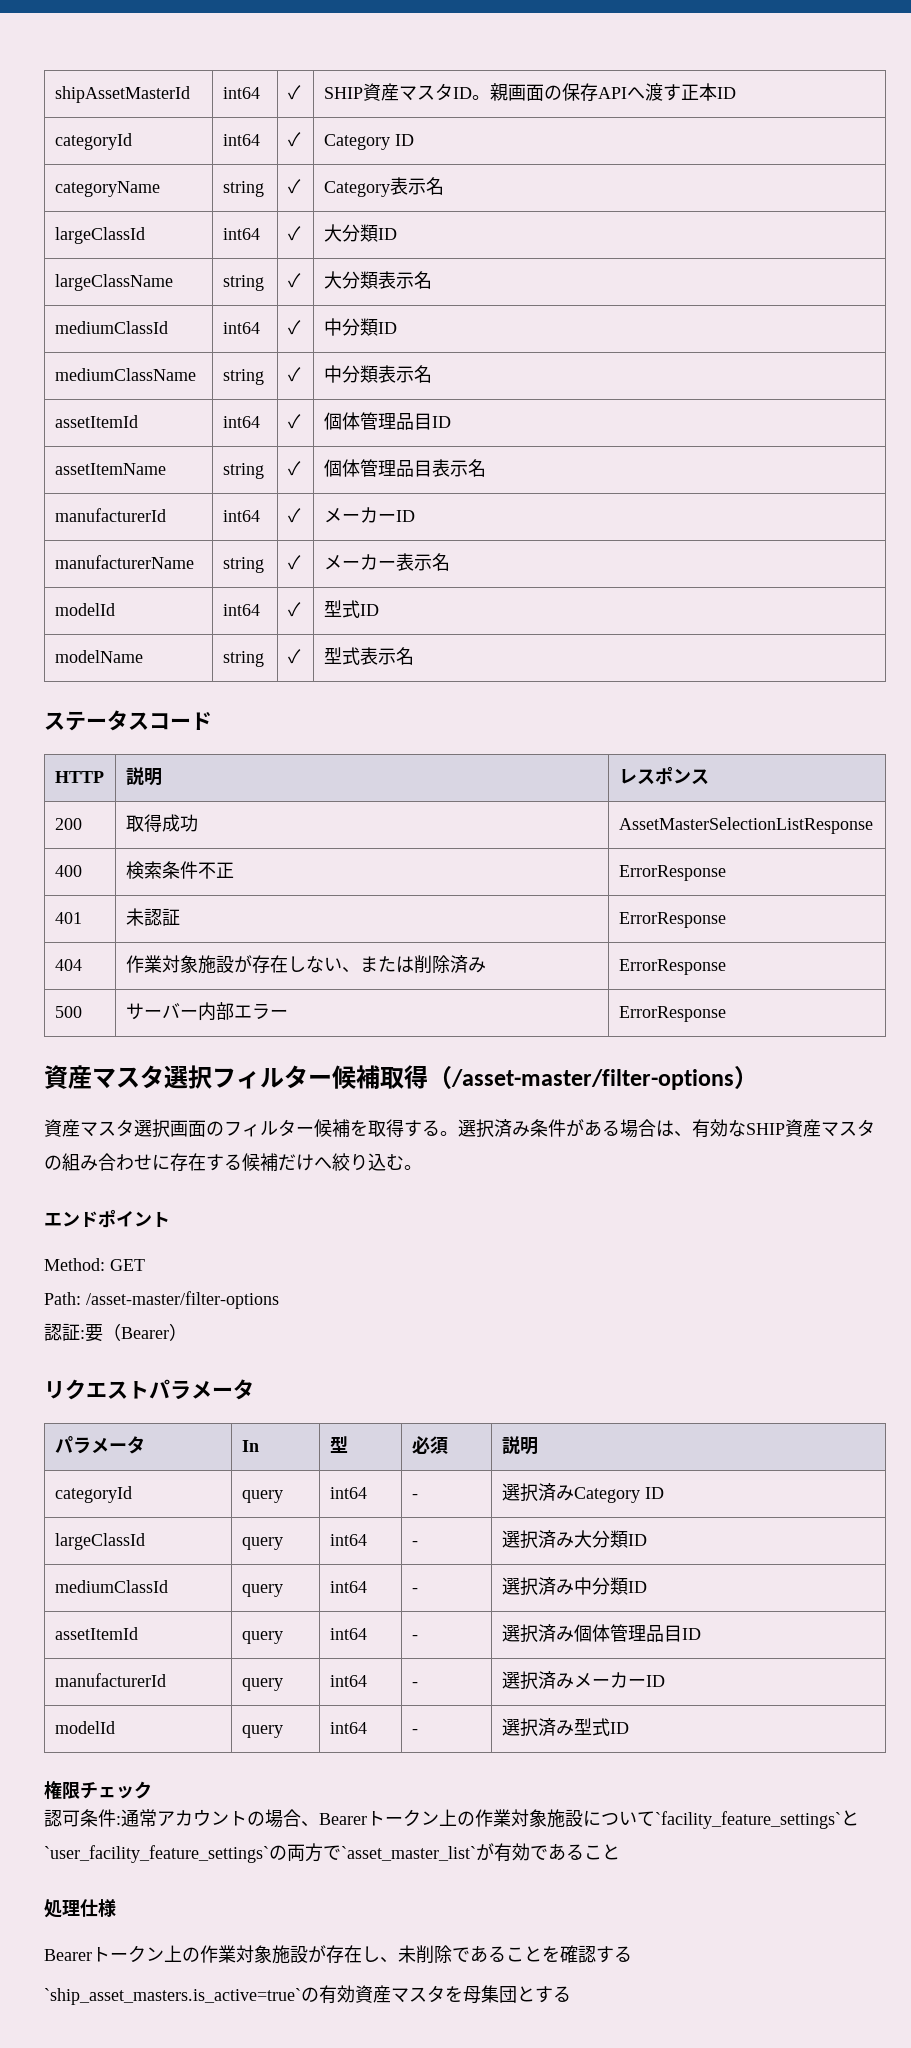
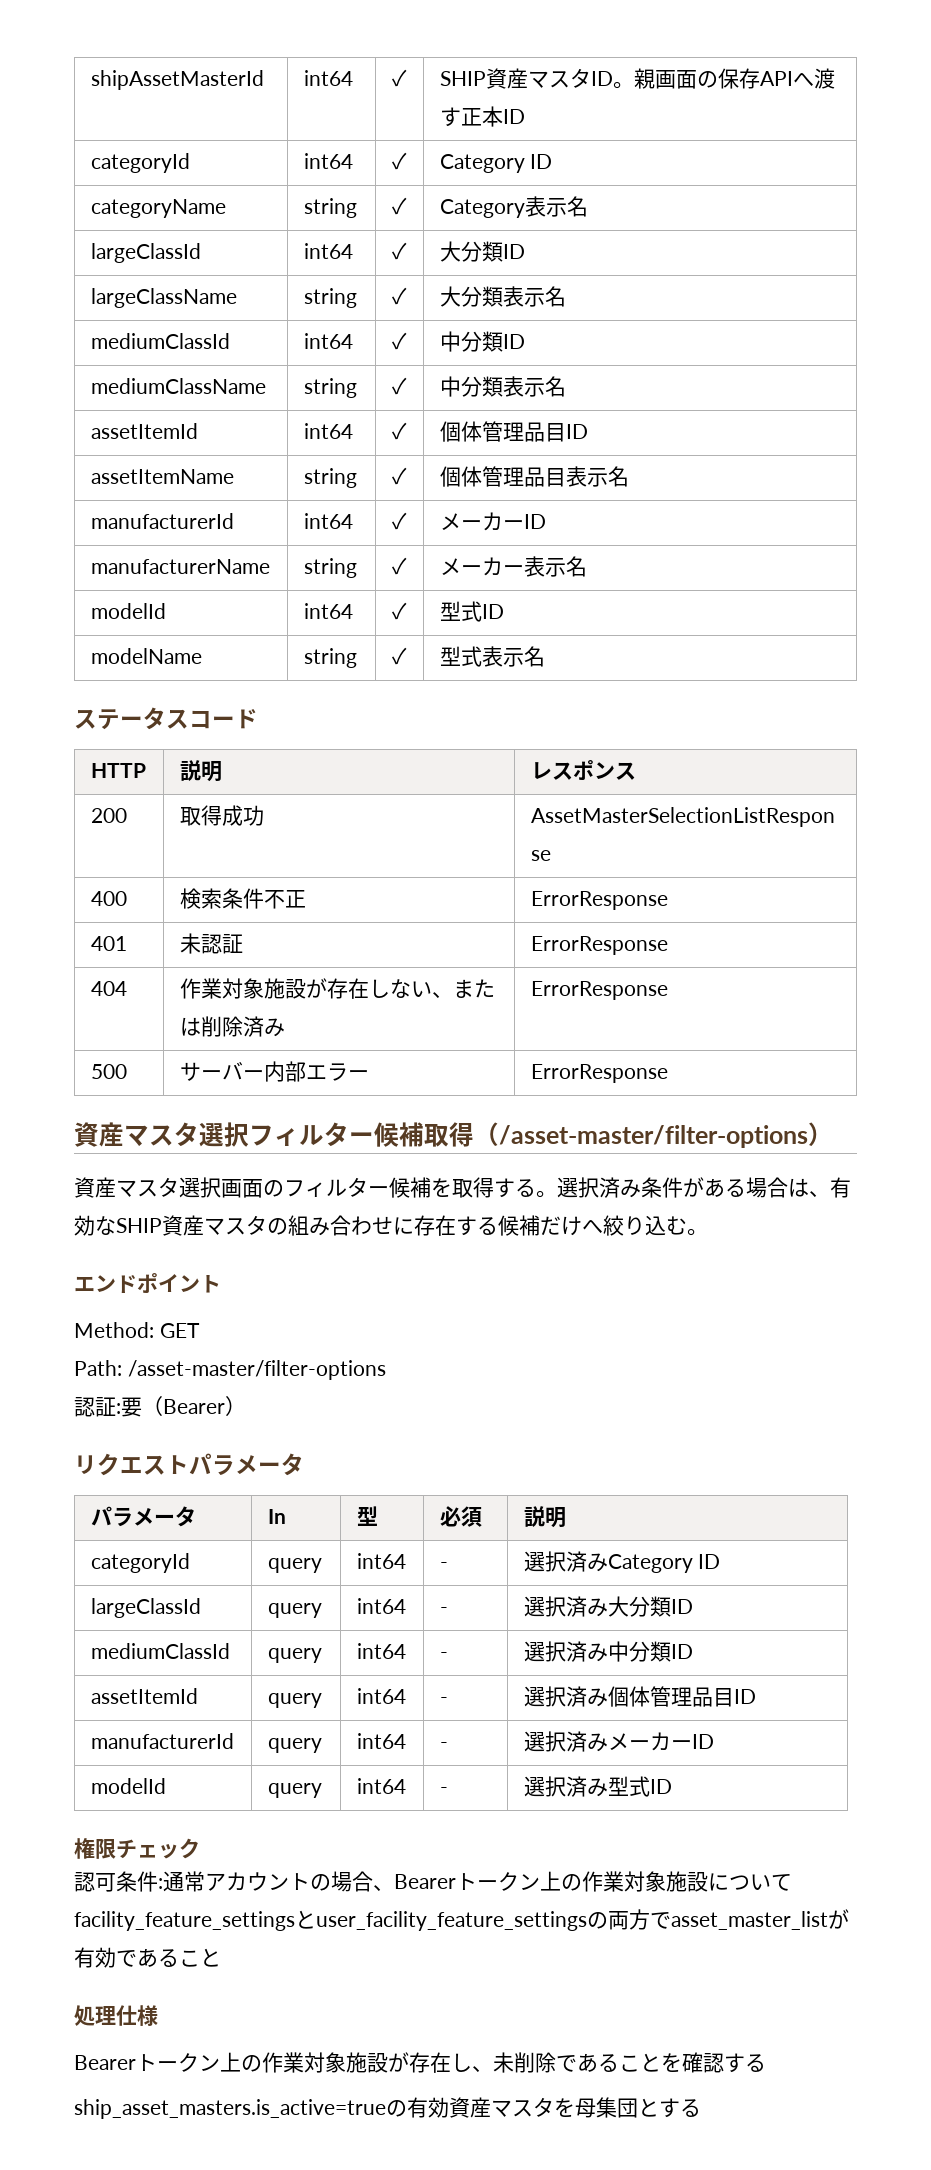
- 認可条件:通常アカウントの場合、Bearerトークン上の作業対象施設について`facility_feature_settings`と`user_facility_feature_settings`の両方で`asset_master_list`が有効であること
+ 認可条件:通常アカウントの場合、Bearerトークン上の作業対象施設についてfacility_feature_settingsとuser_facility_feature_settingsの両方でasset_master_listが有効であること
- `ship_asset_masters.is_active=true`の有効資産マスタを母集団とする
+ ship_asset_masters.is_active=trueの有効資産マスタを母集団とする

